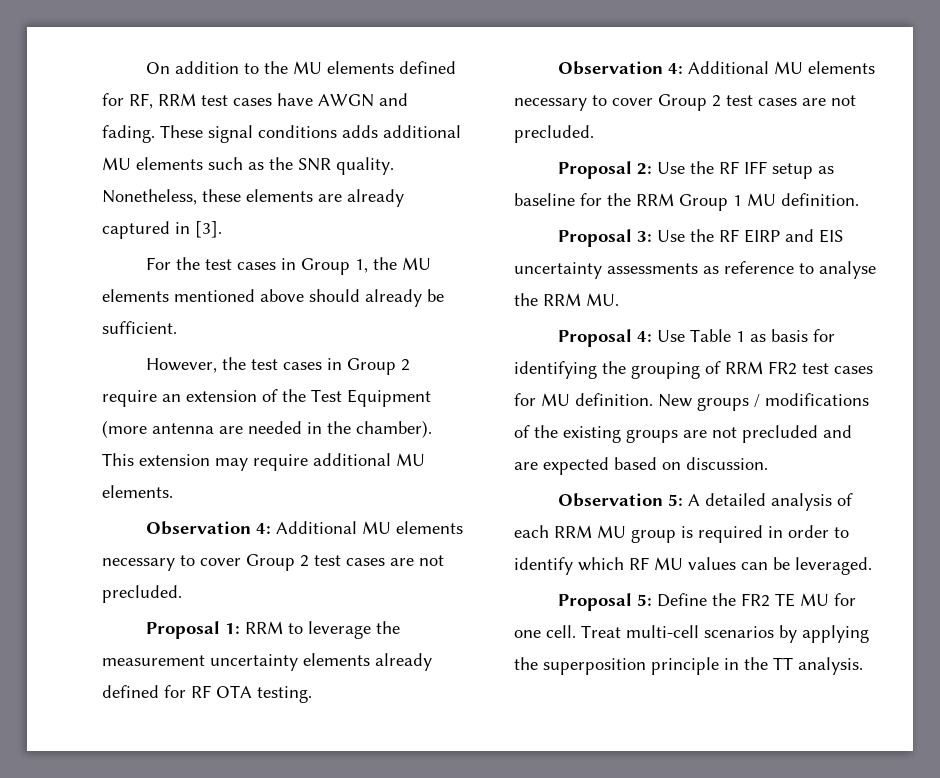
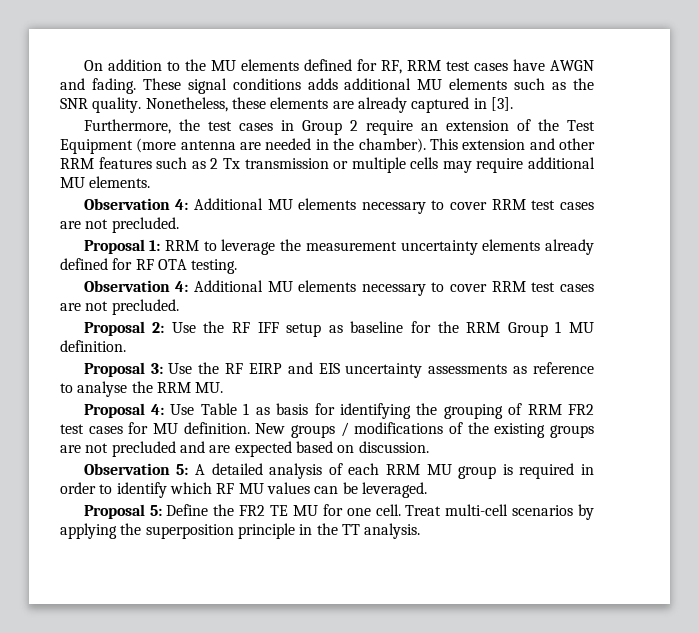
- For the test cases in Group 1, the MU elements mentioned above should already be sufficient.
- However, the test cases in Group 2 require an extension of the Test Equipment (more antenna are needed in the chamber).
+ Furthermore, the test cases in Group 2 require an extension of the Test Equipment (more antenna are needed in the chamber).
- This extension may require additional MU elements.
- Observation 4: Additional MU elements necessary to cover Group 2 test cases are not precluded.
+ This extension and other RRM features such as 2 Tx transmission or multiple cells may require additional MU elements.
+ Observation 4: Additional MU elements necessary to cover RRM test cases are not precluded.
  Proposal 1: RRM to leverage the measurement uncertainty elements already defined for RF OTA testing.
- Observation 4: Additional MU elements necessary to cover Group 2 test cases are not precluded.
+ Observation 4: Additional MU elements necessary to cover RRM test cases are not precluded.

